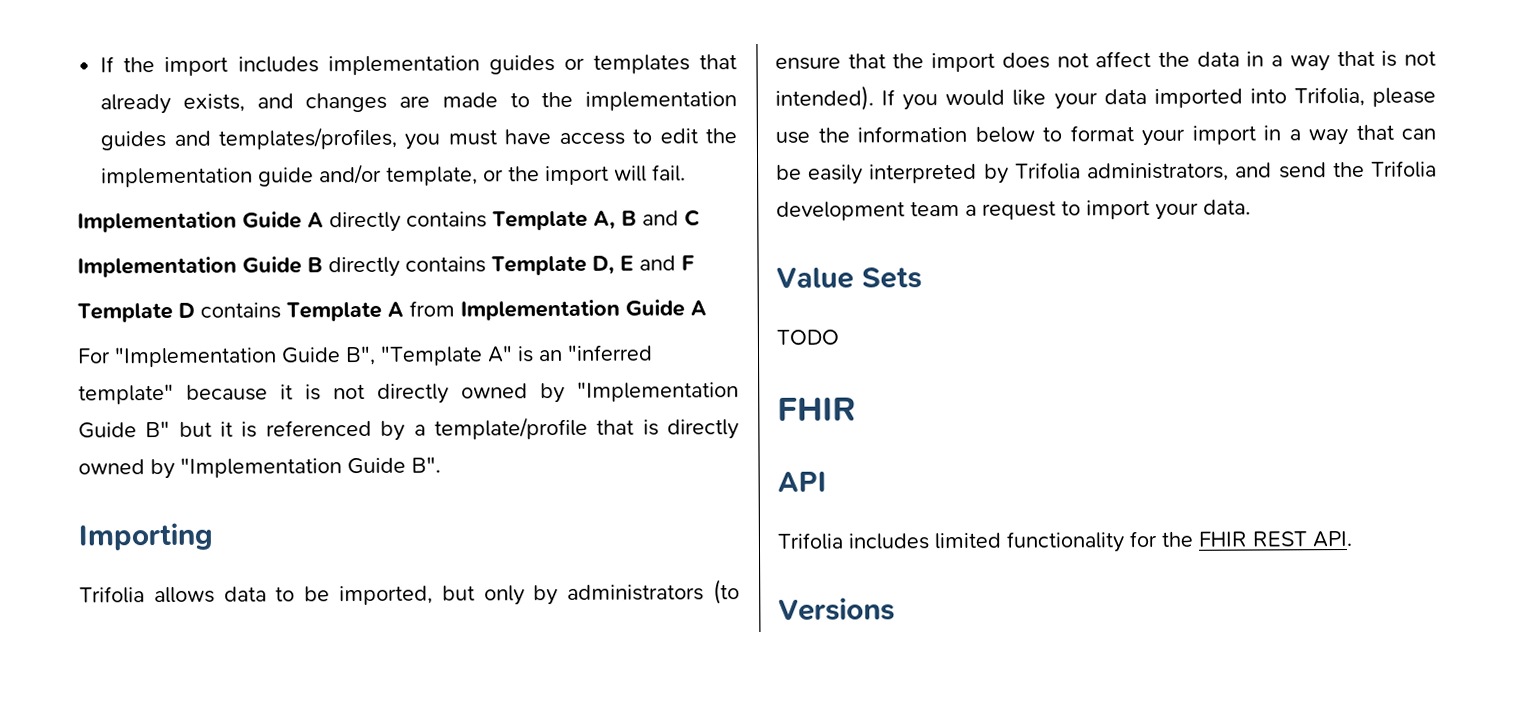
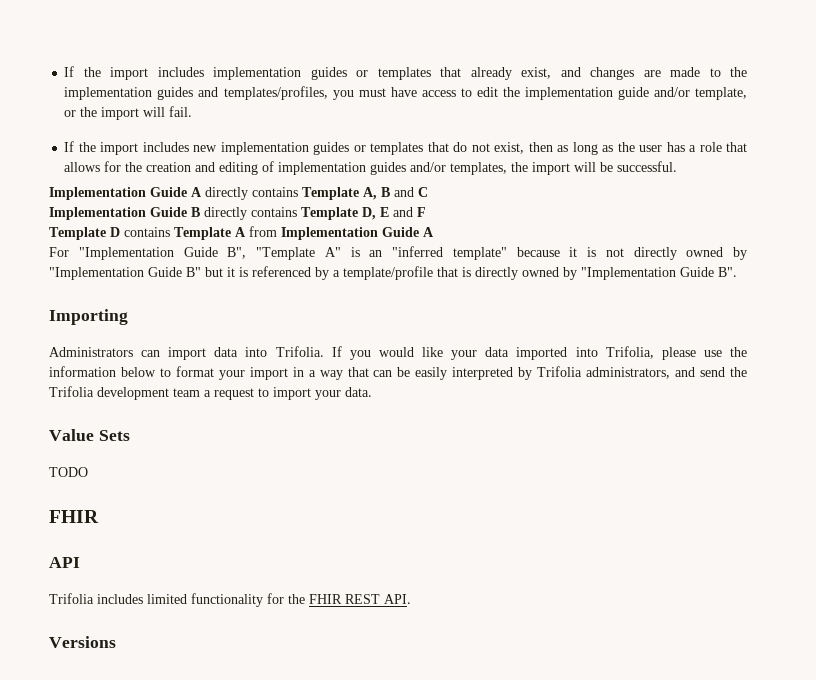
- If the import includes implementation guides or templates that already exists, and changes are made to the implementation guides and templates/profiles, you must have access to edit the implementation guide and/or template, or the import will fail.
+ If the import includes implementation guides or templates that already exist, and changes are made to the implementation guides and templates/profiles, you must have access to edit the implementation guide and/or template, or the import will fail.
+ If the import includes new implementation guides or templates that do not exist, then as long as the user has a role that allows for the creation and editing of implementation guides and/or templates, the import will be successful.
- Trifolia allows data to be imported, but only by administrators (to ensure that the import does not affect the data in a way that is not intended).
+ Administrators can import data into Trifolia.

